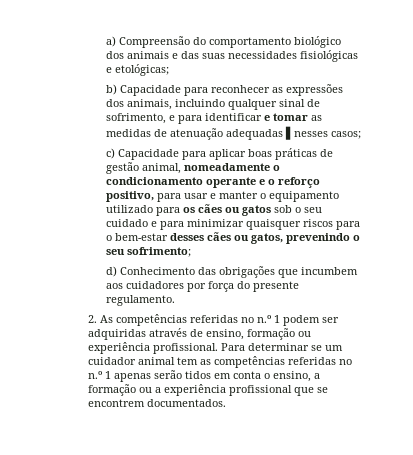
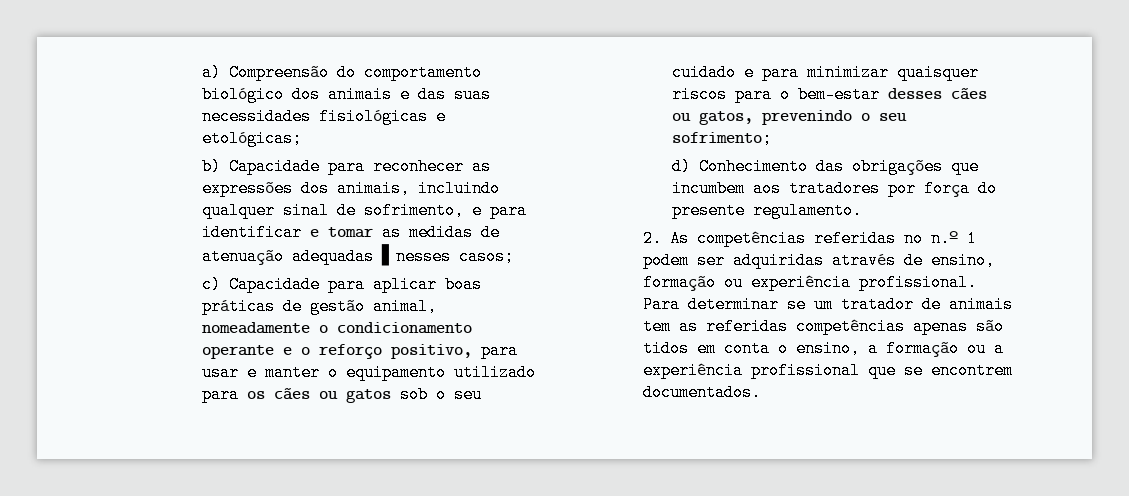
- d) Conhecimento das obrigações que incumbem aos cuidadores por força do presente regulamento.
+ d) Conhecimento das obrigações que incumbem aos tratadores por força do presente regulamento.
- Para determinar se um cuidador animal tem as competências referidas no n.º 1 apenas serão tidos em conta o ensino, a formação ou a experiência profissional que se encontrem documentados.
+ Para determinar se um tratador de animais tem as referidas competências apenas são tidos em conta o ensino, a formação ou a experiência profissional que se encontrem documentados.

